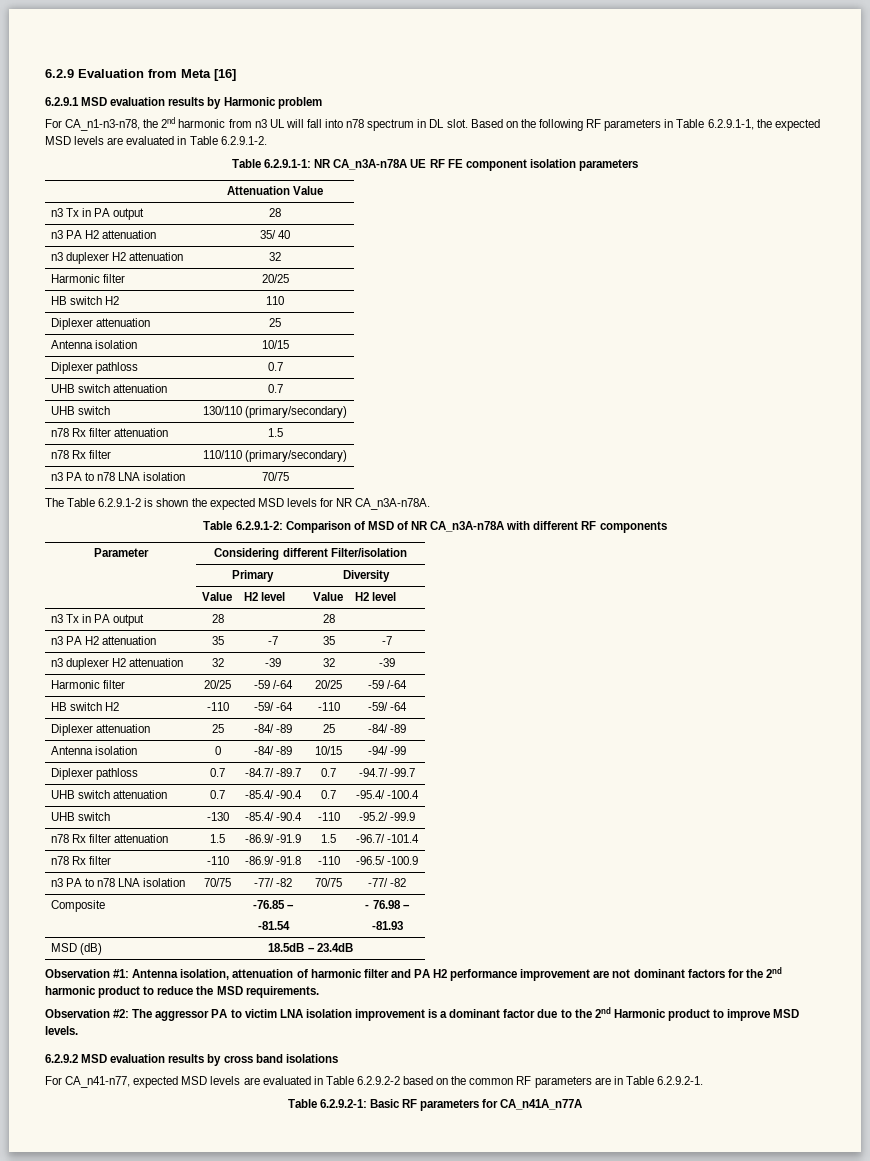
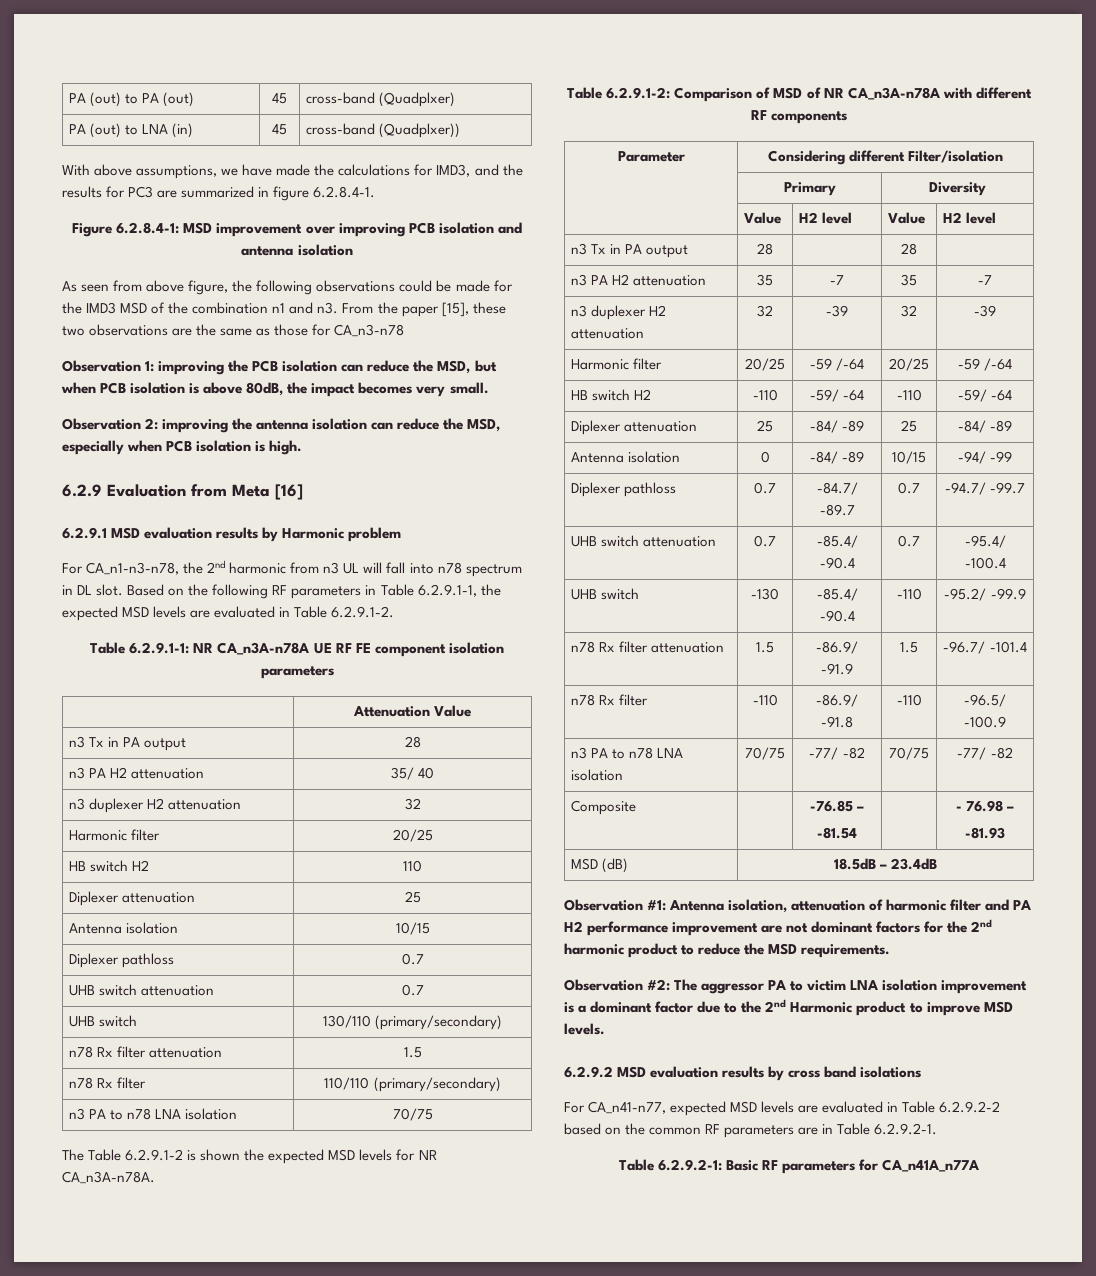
+ PA (out) to PA (out) | 45 | cross-band (Quadplxer)
+ PA (out) to LNA (in) | 45 | cross-band (Quadplxer))
+ With above assumptions, we have made the calculations for IMD3, and the results for PC3 are summarized in figure 6.2.8.4-1.
+ Figure 6.2.8.4-1: MSD improvement over improving PCB isolation and antenna isolation
+ As seen from above figure, the following observations could be made for the IMD3 MSD of the combination n1 and n3. From the paper [15], these two observations are the same as those for CA_n3-n78
+ Observation 1: improving the PCB isolation can reduce the MSD, but when PCB isolation is above 80dB, the impact becomes very small.
+ Observation 2: improving the antenna isolation can reduce the MSD, especially when PCB isolation is high.

